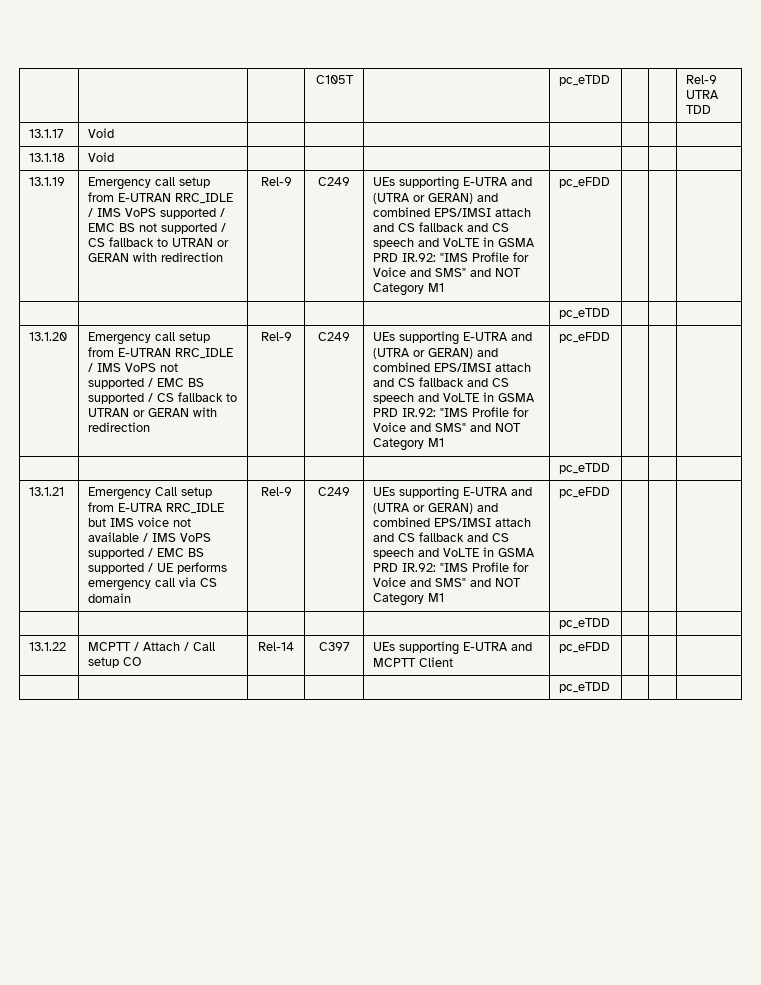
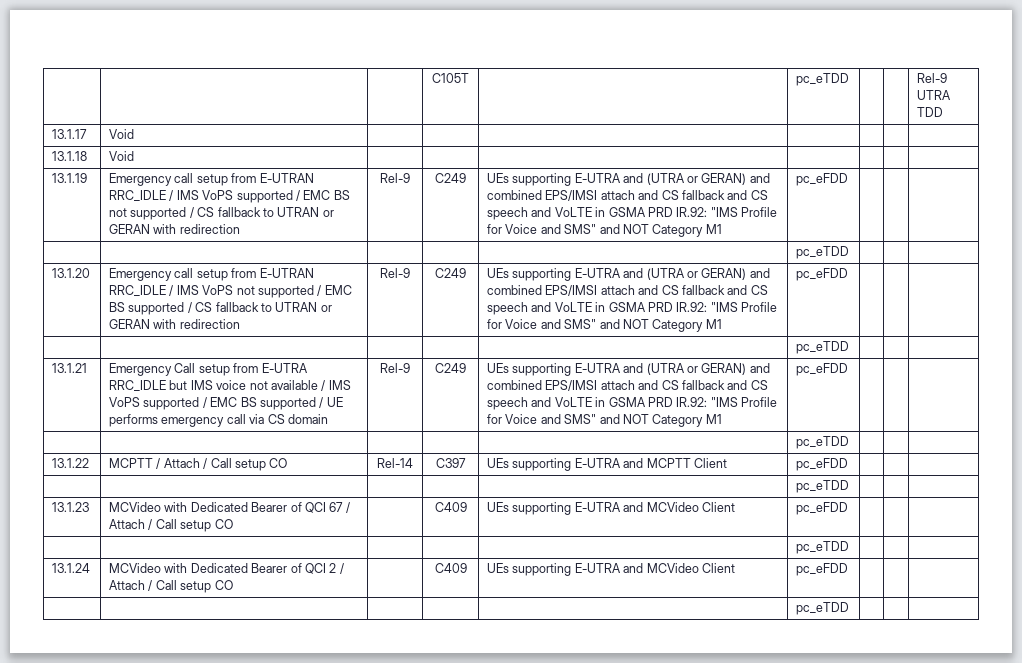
+ 13.1.23 | MCVideo with Dedicated Bearer of QCI 67 / Attach / Call setup CO | | C409 | UEs supporting E-UTRA and MCVideo Client | pc_eFDD | | |
+ | | | | | pc_eTDD | | |
+ 13.1.24 | MCVideo with Dedicated Bearer of QCI 2 / Attach / Call setup CO | | C409 | UEs supporting E-UTRA and MCVideo Client | pc_eFDD | | |
+ | | | | | pc_eTDD | | |

